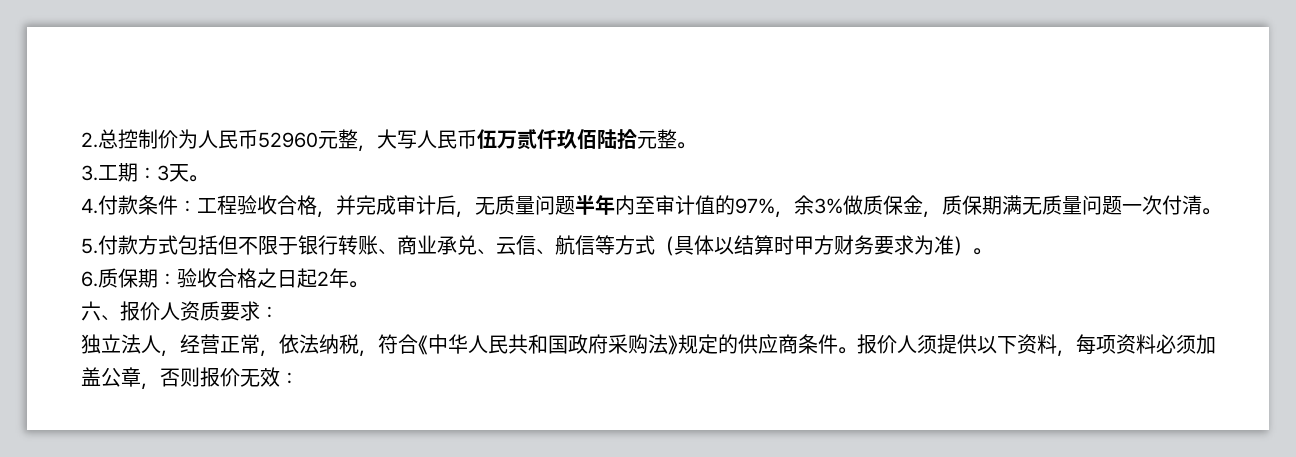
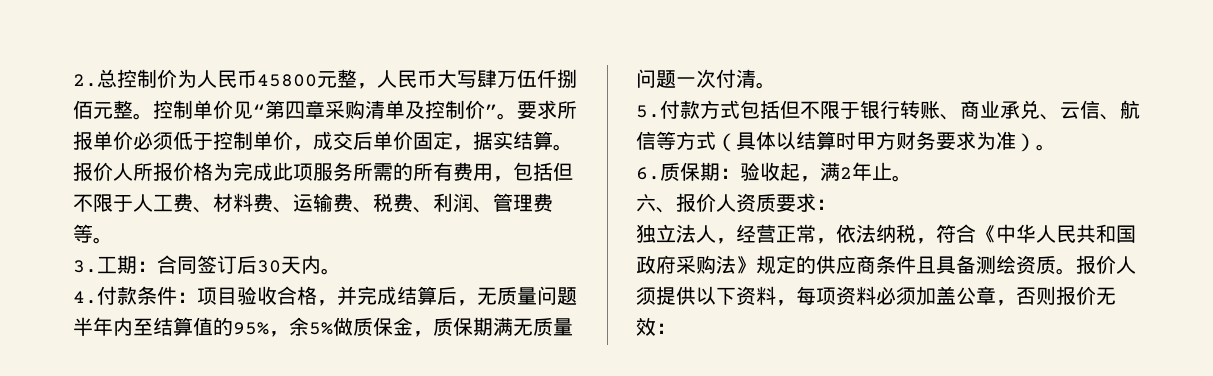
- 2.总控制价为人民币52960元整，大写人民币伍万贰仟玖佰陆拾元整。
- 3.工期：3天。
+ 2.总控制价为人民币45800元整，人民币大写肆万伍仟捌佰元整。控制单价见“第四章采购清单及控制价”。要求所报单价必须低于控制单价，成交后单价固定，据实结算。报价人所报价格为完成此项服务所需的所有费用，包括但不限于人工费、材料费、运输费、税费、利润、管理费等。
+ 3.工期：合同签订后30天内。
- 4.付款条件：工程验收合格，并完成审计后，无质量问题半年内至审计值的97%，余3%做质保金，质保期满无质量问题一次付清。
+ 4.付款条件：项目验收合格，并完成结算后，无质量问题半年内至结算值的95%，余5%做质保金，质保期满无质量问题一次付清。
- 6.质保期：验收合格之日起2年。
+ 6.质保期：验收起，满2年止。
- 独立法人，经营正常，依法纳税，符合《中华人民共和国政府采购法》规定的供应商条件。
+ 独立法人，经营正常，依法纳税，符合《中华人民共和国政府采购法》规定的供应商条件且具备测绘资质。

